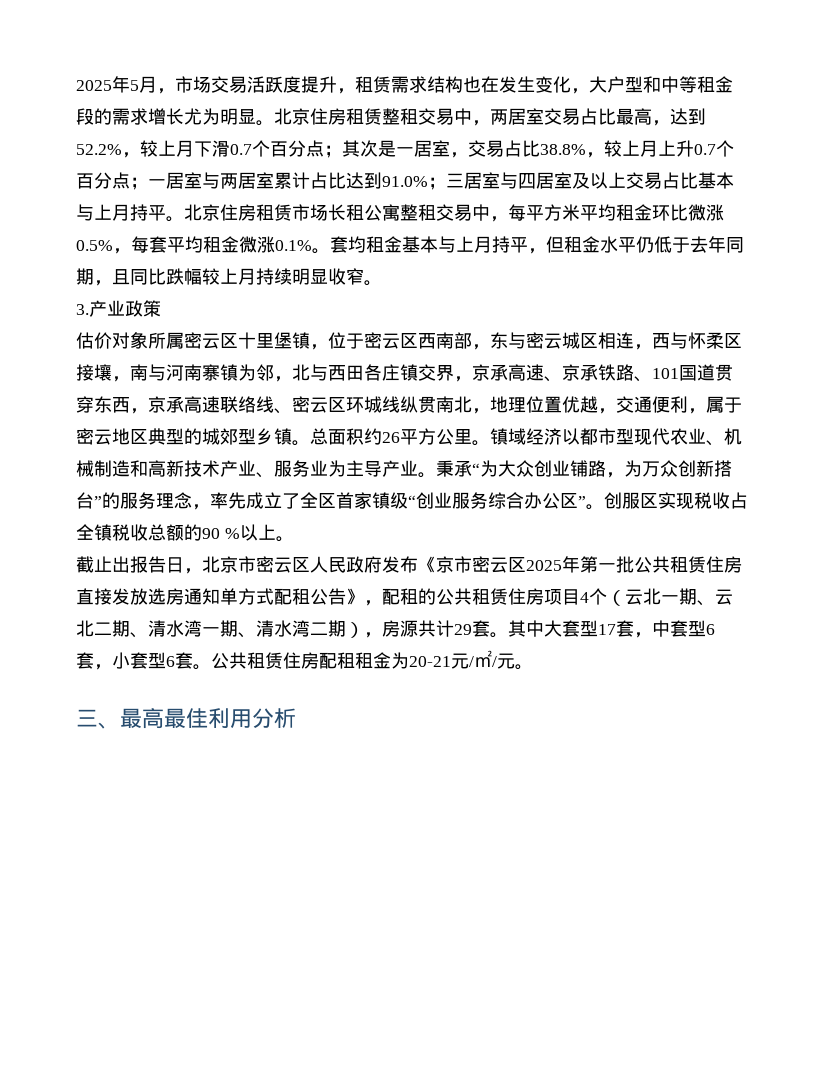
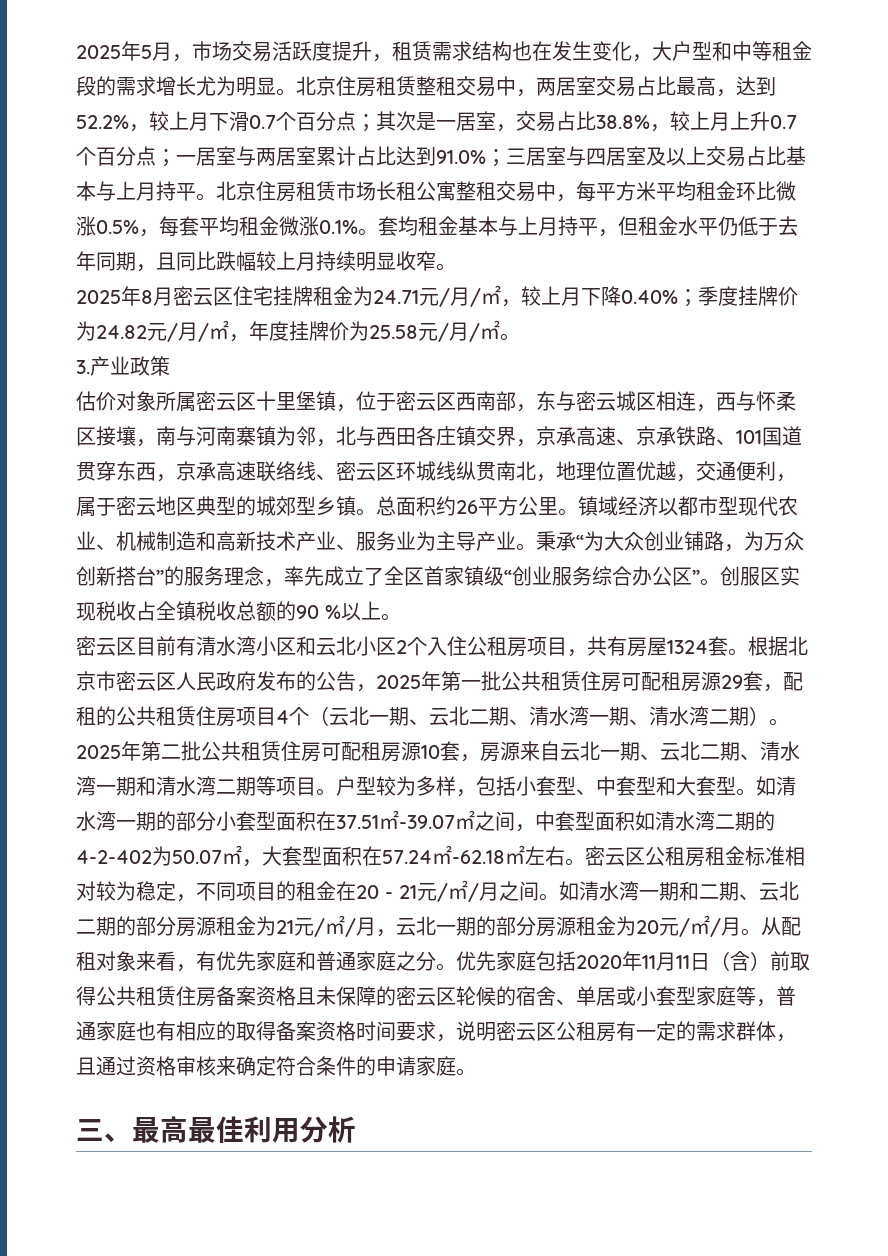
+ 2025年8月密云区住宅挂牌租金为24.71元/月/㎡，较上月下降0.40%；季度挂牌价为24.82元/月/㎡，年度挂牌价为25.58元/月/㎡。
- 截止出报告日，北京市密云区人民政府发布《京市密云区2025年第一批公共租赁住房直接发放选房通知单方式配租公告》，配租的公共租赁住房项目4个（云北一期、云北二期、清水湾一期、清水湾二期），房源共计29套。其中大套型17套，中套型6套，小套型6套。公共租赁住房配租租金为20-21元/㎡/元。
+ 密云区目前有清水湾小区和云北小区2个入住公租房项目，共有房屋1324套。根据北京市密云区人民政府发布的公告，2025年第一批公共租赁住房可配租房源29套，配租的公共租赁住房项目4个（云北一期、云北二期、清水湾一期、清水湾二期）。2025年第二批公共租赁住房可配租房源10套，房源来自云北一期、云北二期、清水湾一期和清水湾二期等项目。户型较为多样，包括小套型、中套型和大套型。如清水湾一期的部分小套型面积在37.51㎡-39.07㎡之间，中套型面积如清水湾二期的4-2-402为50.07㎡，大套型面积在57.24㎡-62.18㎡左右。密云区公租房租金标准相对较为稳定，不同项目的租金在20 - 21元/㎡/月之间。如清水湾一期和二期、云北二期的部分房源租金为21元/㎡/月，云北一期的部分房源租金为20元/㎡/月。从配租对象来看，有优先家庭和普通家庭之分。优先家庭包括2020年11月11日（含）前取得公共租赁住房备案资格且未保障的密云区轮候的宿舍、单居或小套型家庭等，普通家庭也有相应的取得备案资格时间要求，说明密云区公租房有一定的需求群体，且通过资格审核来确定符合条件的申请家庭。

